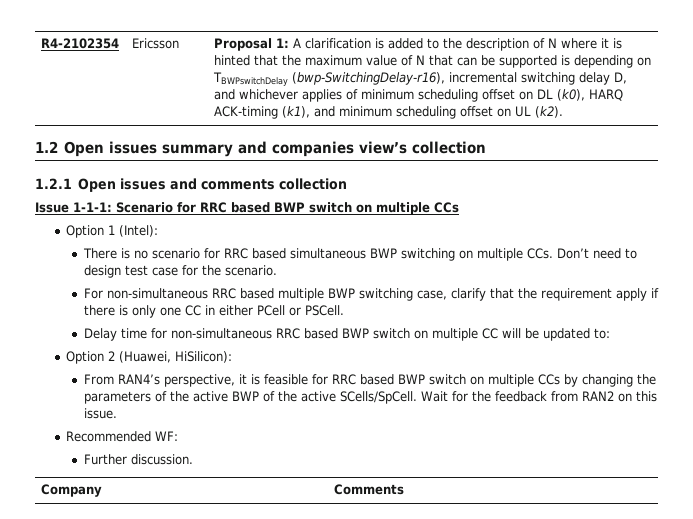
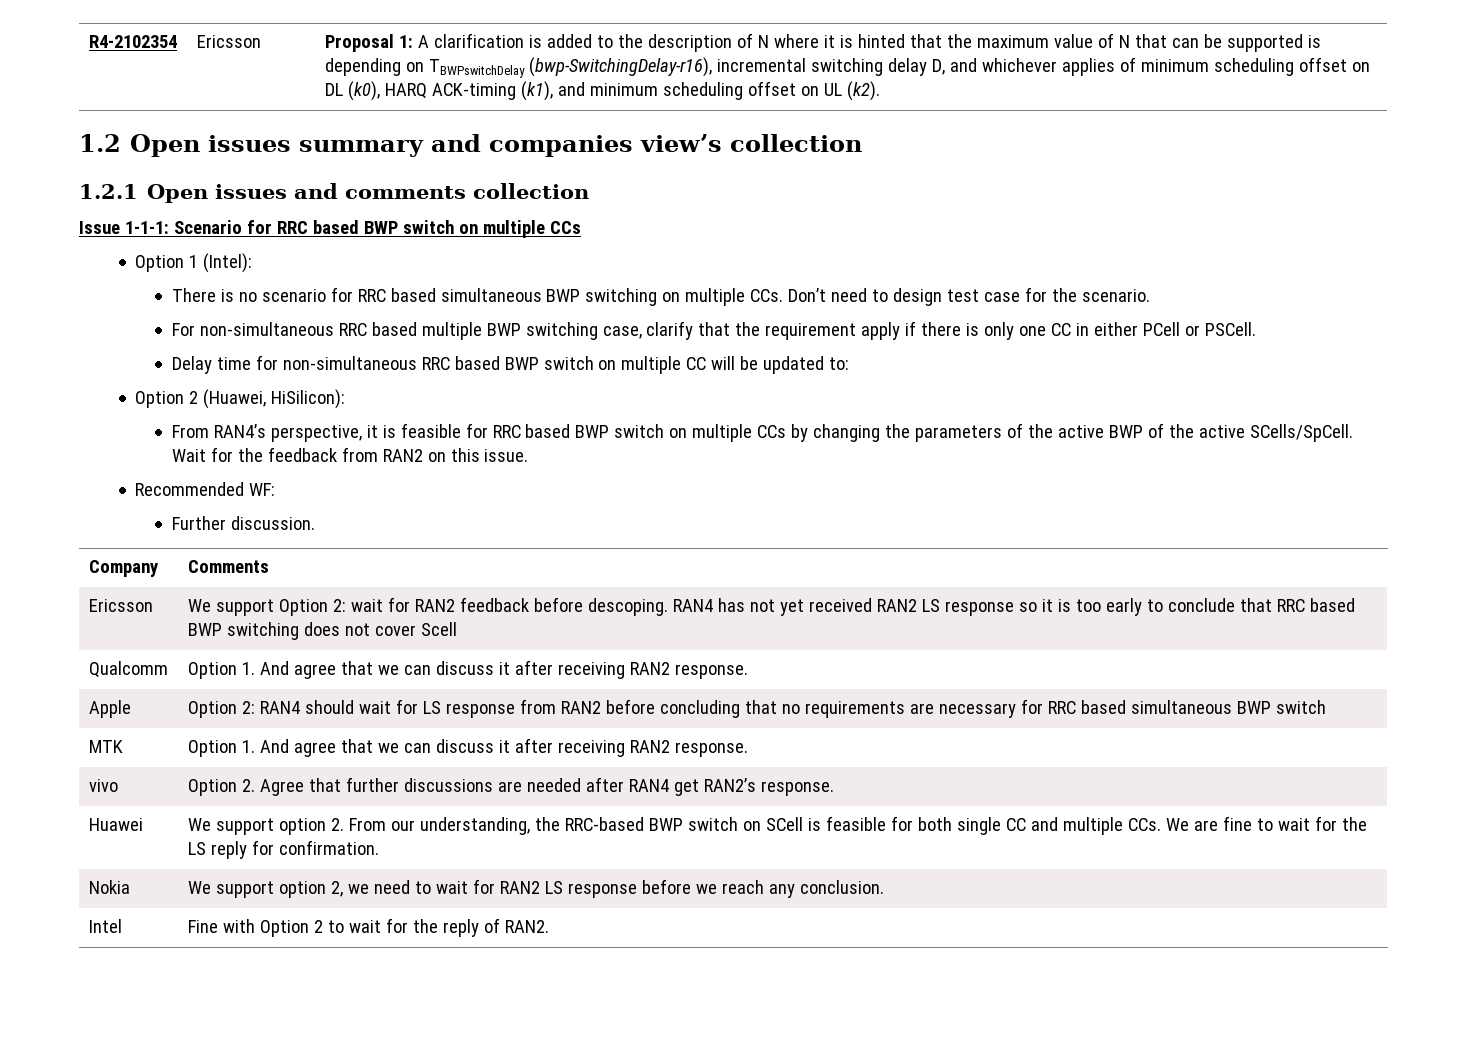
+ Ericsson | We support Option 2: wait for RAN2 feedback before descoping. RAN4 has not yet received RAN2 LS response so it is too early to conclude that RRC based BWP switching does not cover Scell
+ Qualcomm | Option 1. And agree that we can discuss it after receiving RAN2 response.
+ Apple | Option 2: RAN4 should wait for LS response from RAN2 before concluding that no requirements are necessary for RRC based simultaneous BWP switch
+ MTK | Option 1. And agree that we can discuss it after receiving RAN2 response.
+ vivo | Option 2. Agree that further discussions are needed after RAN4 get RAN2’s response.
+ Huawei | We support option 2. From our understanding, the RRC-based BWP switch on SCell is feasible for both single CC and multiple CCs. We are fine to wait for the LS reply for confirmation.
+ Nokia | We support option 2, we need to wait for RAN2 LS response before we reach any conclusion.
+ Intel | Fine with Option 2 to wait for the reply of RAN2.

